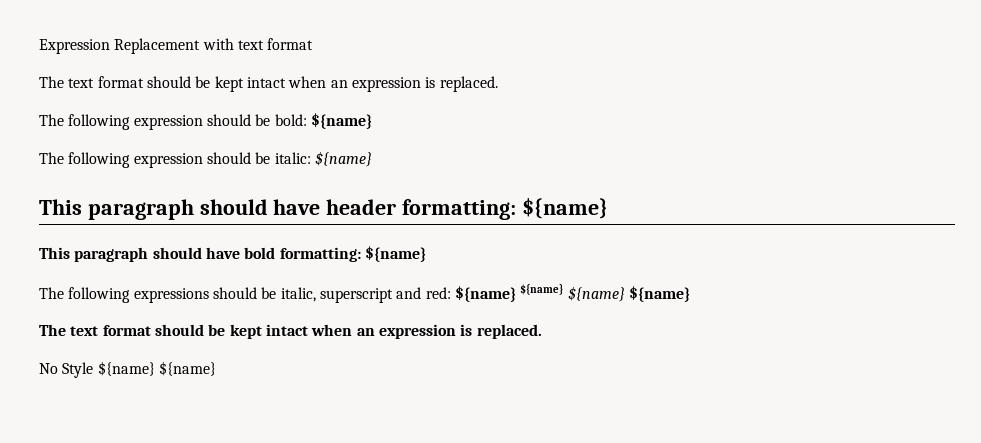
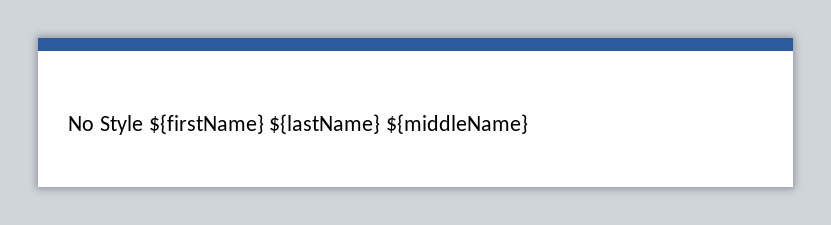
- Expression Replacement with text format
- The text format should be kept intact when an expression is replaced.
- The following expression should be bold: ${name}
- The following expression should be italic: ${name}
- This paragraph should have header formatting: ${name}
- This paragraph should have bold formatting: ${name}
- The following expressions should be italic, superscript and red: ${name} ${name} ${name} ${name}
- The text format should be kept intact when an expression is replaced.
- No Style ${name} ${name}
+ No Style ${firstName} ${lastName} ${middleName}

